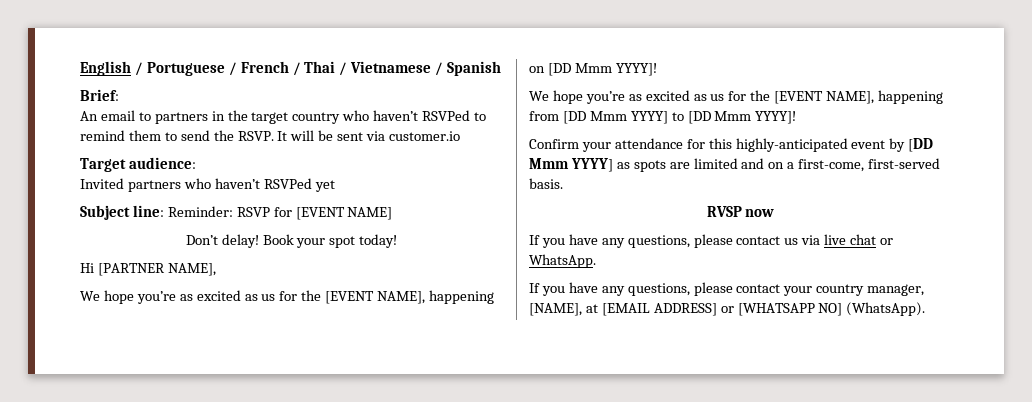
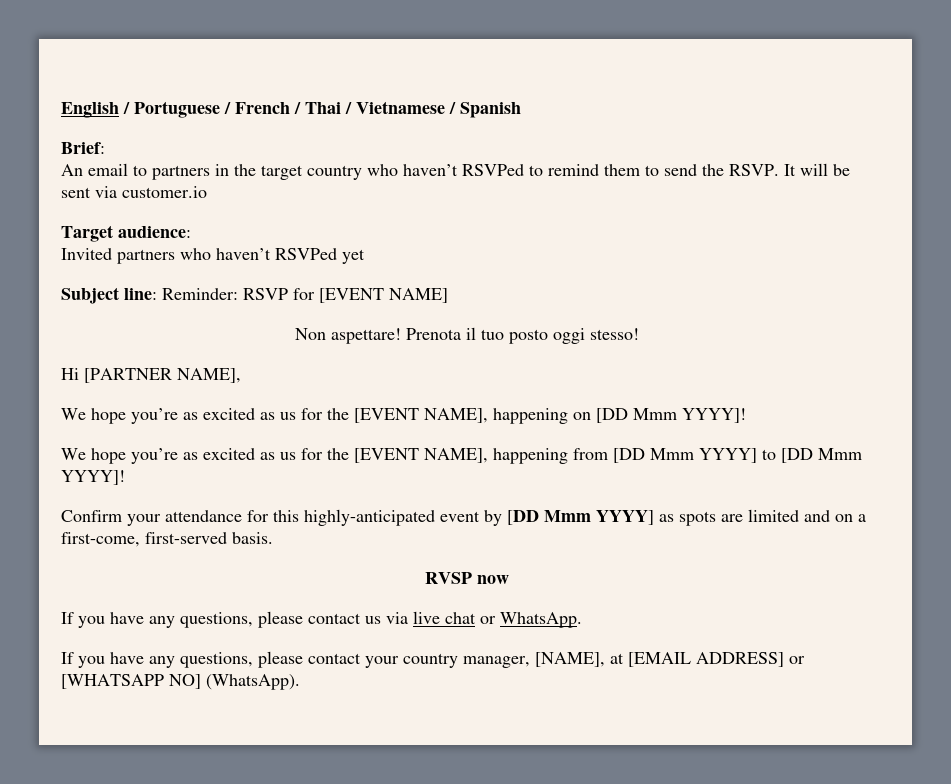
- Don’t delay! Book your spot today!
+ Non aspettare! Prenota il tuo posto oggi stesso!

